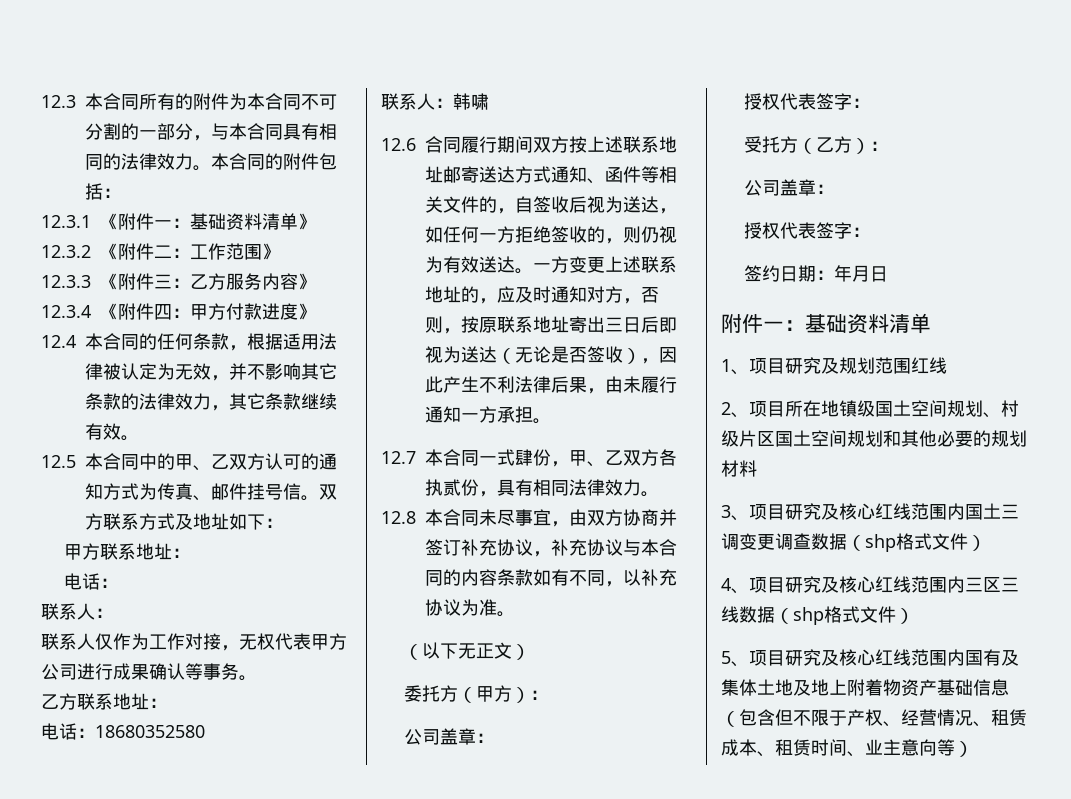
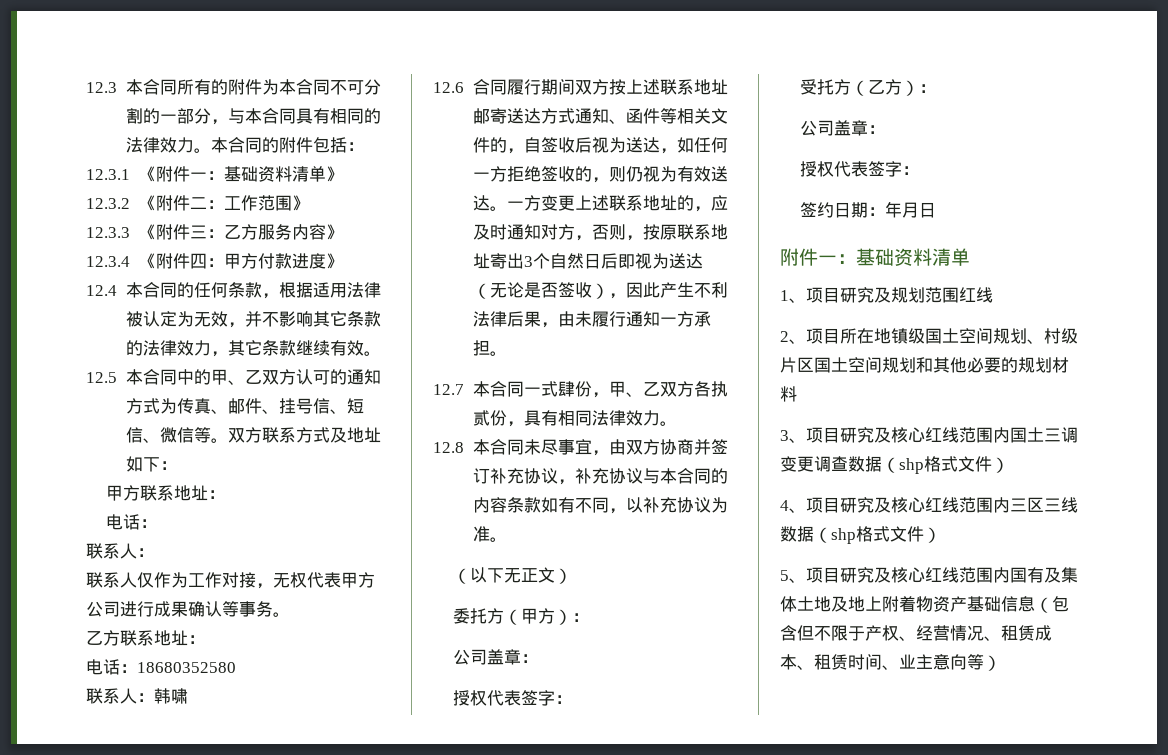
- 12.5本合同中的甲、乙双方认可的通知方式为传真、邮件挂号信。
+ 12.5本合同中的甲、乙双方认可的通知方式为传真、邮件、挂号信、短信、微信等。
- 一方变更上述联系地址的，应及时通知对方，否则，按原联系地址寄出三日后即视为送达（无论是否签收），因此产生不利法律后果，由未履行通知一方承担。
+ 一方变更上述联系地址的，应及时通知对方，否则，按原联系地址寄出3个自然日后即视为送达（无论是否签收），因此产生不利法律后果，由未履行通知一方承担。

